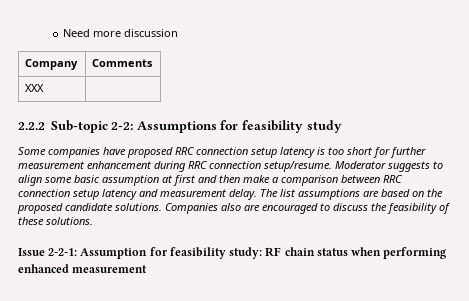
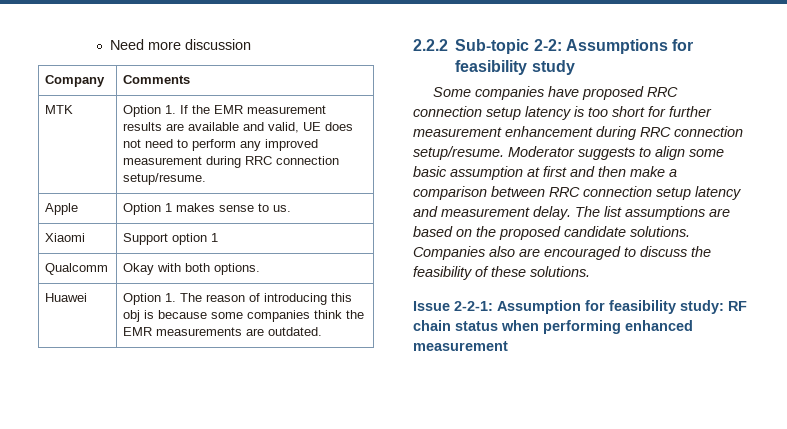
- XXX |
+ MTK | Option 1. If the EMR measurement results are available and valid, UE does not need to perform any improved measurement during RRC connection setup/resume.
+ Apple | Option 1 makes sense to us.
+ Xiaomi | Support option 1
+ Qualcomm | Okay with both options.
+ Huawei | Option 1. The reason of introducing this obj is because some companies think the EMR measurements are outdated.

